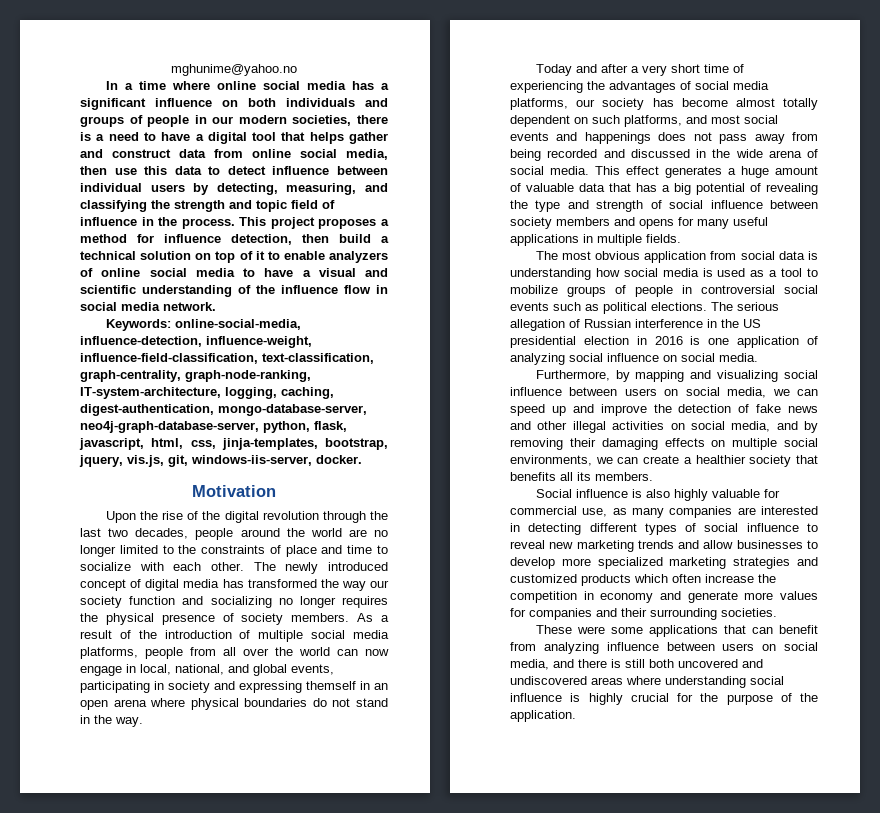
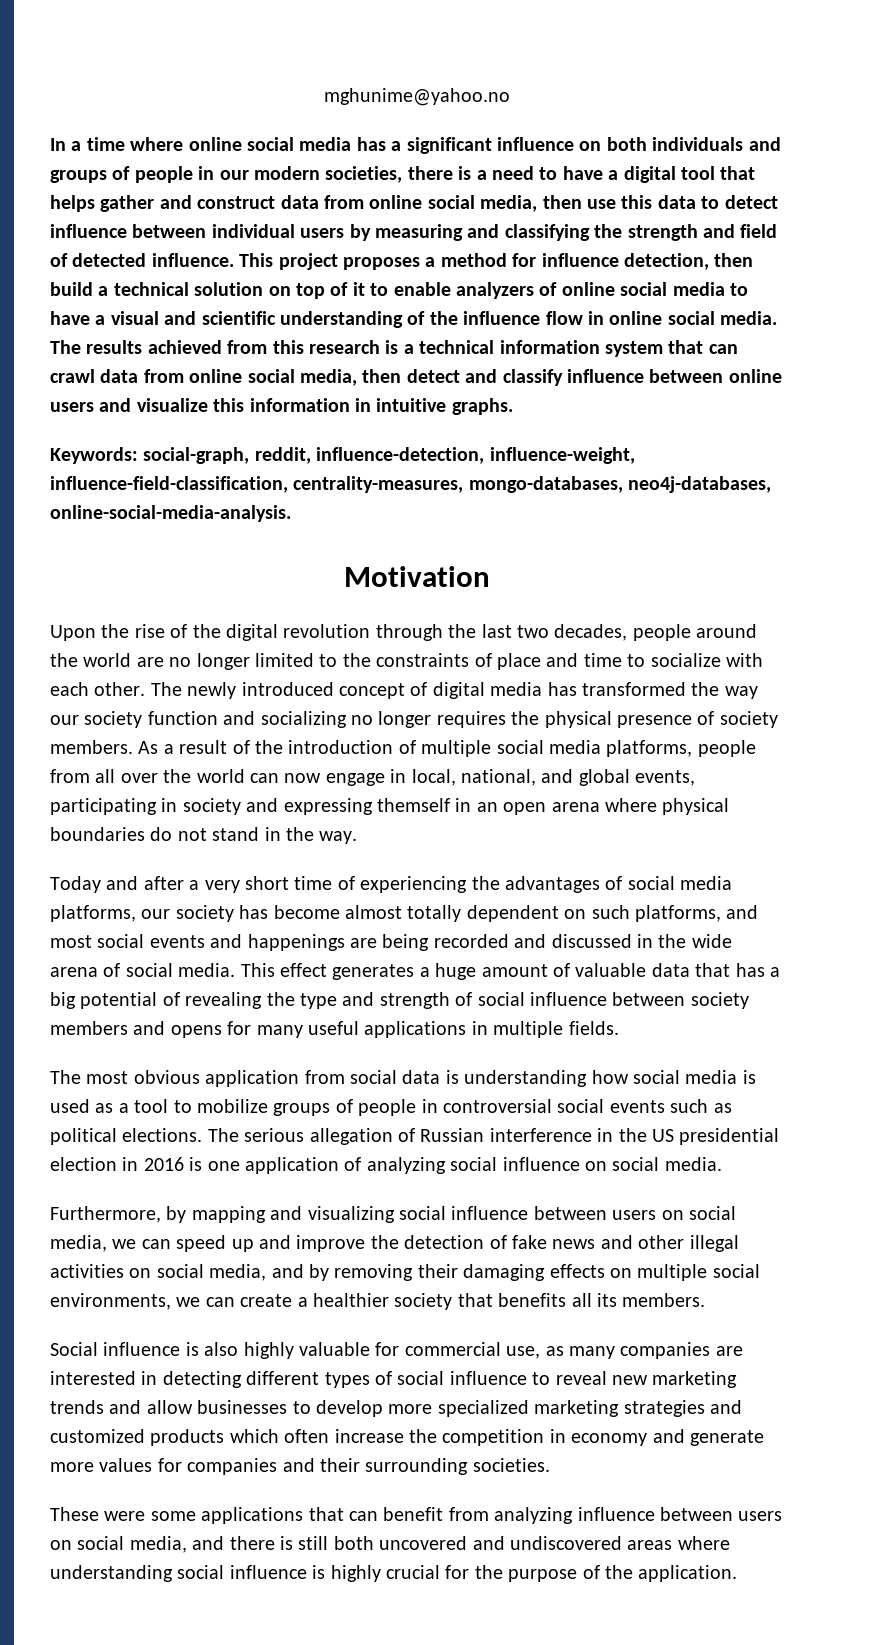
- In a time where online social media has a significant influence on both individuals and groups of people in our modern societies, there is a need to have a digital tool that helps gather and construct data from online social media, then use this data to detect influence between individual users by detecting, measuring, and classifying the strength and topic field of influence in the process.
+ In a time where online social media has a significant influence on both individuals and groups of people in our modern societies, there is a need to have a digital tool that helps gather and construct data from online social media, then use this data to detect influence between individual users by measuring and classifying the strength and field of detected influence.
- This project proposes a method for influence detection, then build a technical solution on top of it to enable analyzers of online social media to have a visual and scientific understanding of the influence flow in social media network.
+ This project proposes a method for influence detection, then build a technical solution on top of it to enable analyzers of online social media to have a visual and scientific understanding of the influence flow in online social media. The results achieved from this research is a technical information system that can crawl data from online social media, then detect and classify influence between online users and visualize this information in intuitive graphs.
- Keywords: online-social-media, influence-detection, influence-weight, influence-field-classification, text-classification, graph-centrality, graph-node-ranking, IT-system-architecture, logging, caching, digest-authentication, mongo-database-server, neo4j-graph-database-server, python, flask, javascript, html, css, jinja-templates, bootstrap, jquery, vis.js, git, windows-iis-server, docker.
+ Keywords: social-graph, reddit, influence-detection, influence-weight, influence-field-classification, centrality-measures, mongo-databases, neo4j-databases, online-social-media-analysis.
- Today and after a very short time of experiencing the advantages of social media platforms, our society has become almost totally dependent on such platforms, and most social events and happenings does not pass away from being recorded and discussed in the wide arena of social media.
+ Today and after a very short time of experiencing the advantages of social media platforms, our society has become almost totally dependent on such platforms, and most social events and happenings are being recorded and discussed in the wide arena of social media.

